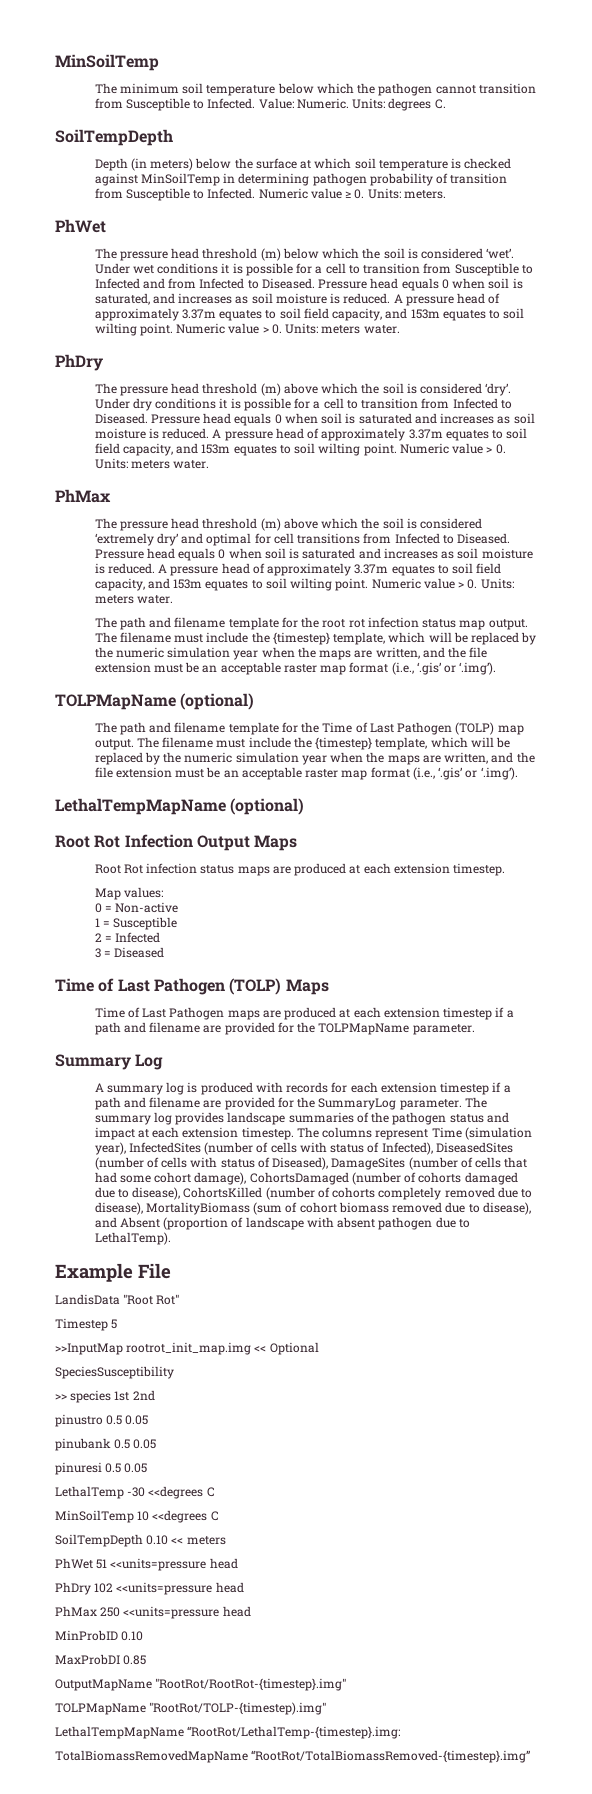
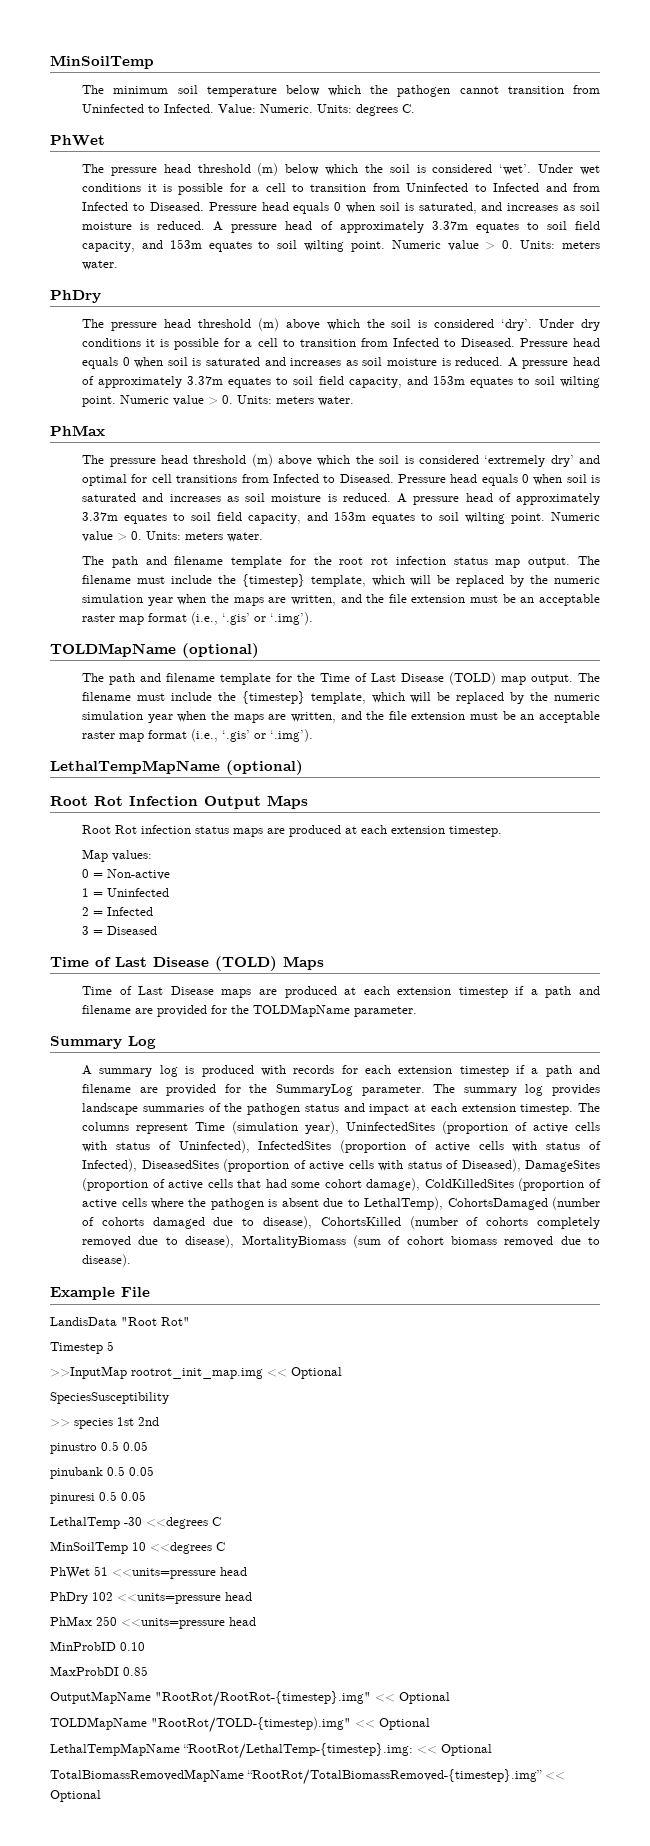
- The minimum soil temperature below which the pathogen cannot transition from Susceptible to Infected.
+ The minimum soil temperature below which the pathogen cannot transition from Uninfected to Infected.
  Units: degrees C.
- SoilTempDepth
- Depth (in meters) below the surface at which soil temperature is checked against MinSoilTemp in determining pathogen probability of transition from Susceptible to Infected. Numeric value ≥ 0. Units: meters.
- Under wet conditions it is possible for a cell to transition from Susceptible to Infected and from Infected to Diseased.
+ Under wet conditions it is possible for a cell to transition from Uninfected to Infected and from Infected to Diseased.
- TOLPMapName (optional)
+ TOLDMapName (optional)
- The path and filename template for the Time of Last Pathogen (TOLP) map output.
+ The path and filename template for the Time of Last Disease (TOLD) map output.
- 1 = Susceptible
+ 1 = Uninfected
- Time of Last Pathogen (TOLP) Maps
+ Time of Last Disease (TOLD) Maps
- Time of Last Pathogen maps are produced at each extension timestep if a path and filename are provided for the TOLPMapName parameter.
+ Time of Last Disease maps are produced at each extension timestep if a path and filename are provided for the TOLDMapName parameter.
- The columns represent Time (simulation year), InfectedSites (number of cells with status of Infected), DiseasedSites (number of cells with status of Diseased), DamageSites (number of cells that had some cohort damage), CohortsDamaged (number of cohorts damaged due to disease), CohortsKilled (number of cohorts completely removed due to disease), MortalityBiomass (sum of cohort biomass removed due to disease), and Absent (proportion of landscape with absent pathogen due to LethalTemp).
+ The columns represent Time (simulation year), UninfectedSites (proportion of active cells with status of Uninfected), InfectedSites (proportion of active cells with status of Infected), DiseasedSites (proportion of active cells with status of Diseased), DamageSites (proportion of active cells that had some cohort damage), ColdKilledSites (proportion of active cells where the pathogen is absent due to LethalTemp), CohortsDamaged (number of cohorts damaged due to disease), CohortsKilled (number of cohorts completely removed due to disease), MortalityBiomass (sum of cohort biomass removed due to disease).
- SoilTempDepth 0.10 << meters
- OutputMapName "RootRot/RootRot-{timestep}.img"
- TOLPMapName "RootRot/TOLP-{timestep).img"
+ OutputMapName "RootRot/RootRot-{timestep}.img" << Optional
+ TOLDMapName "RootRot/TOLD-{timestep).img" << Optional
- LethalTempMapName “RootRot/LethalTemp-{timestep}.img:
+ LethalTempMapName “RootRot/LethalTemp-{timestep}.img: << Optional
- TotalBiomassRemovedMapName “RootRot/TotalBiomassRemoved-{timestep}.img”
+ TotalBiomassRemovedMapName “RootRot/TotalBiomassRemoved-{timestep}.img” << Optional

